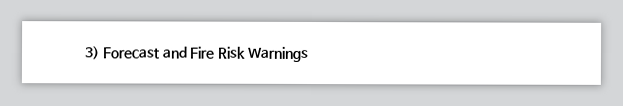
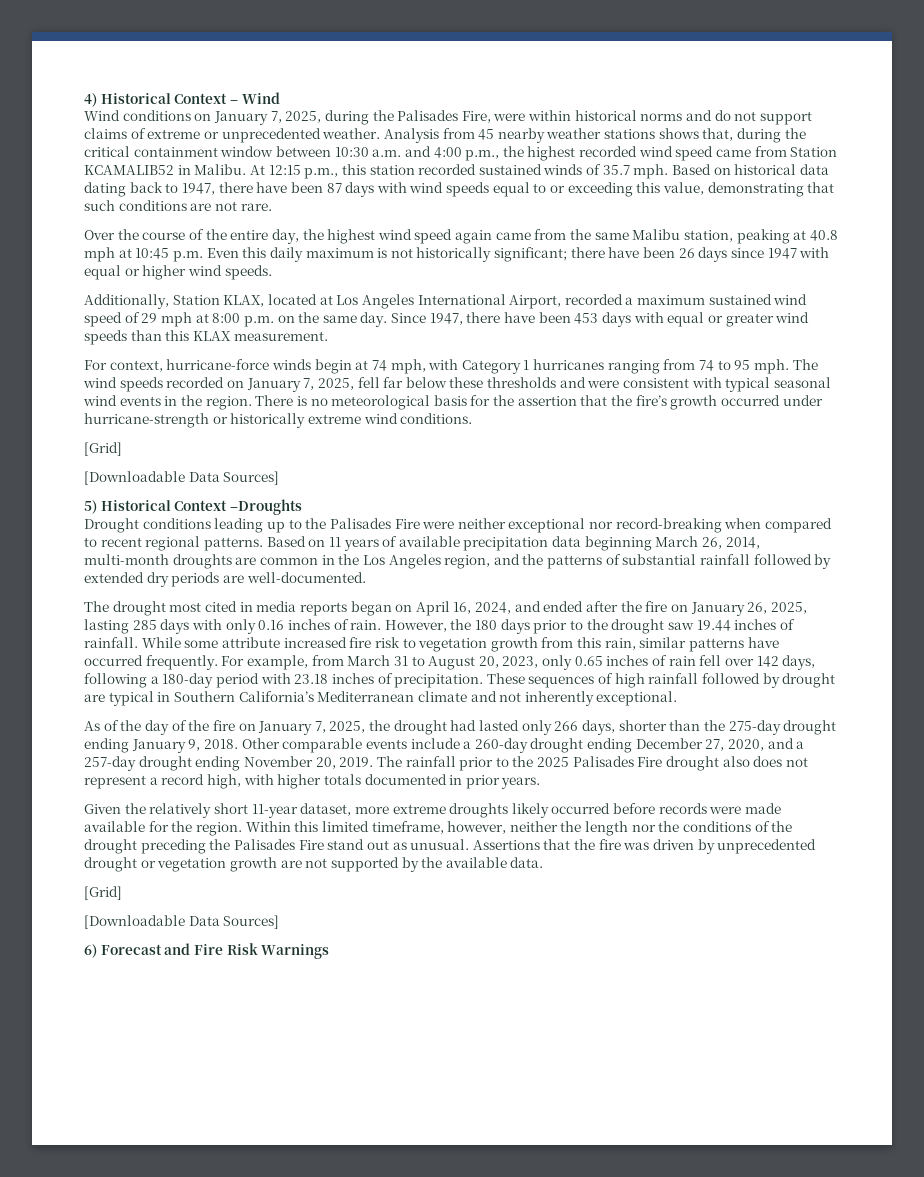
- 3) Forecast and Fire Risk Warnings
+ 4) Historical Context – Wind
+ Wind conditions on January 7, 2025, during the Palisades Fire, were within historical norms and do not support claims of extreme or unprecedented weather. Analysis from 45 nearby weather stations shows that, during the critical containment window between 10:30 a.m. and 4:00 p.m., the highest recorded wind speed came from Station KCAMALIB52 in Malibu. At 12:15 p.m., this station recorded sustained winds of 35.7 mph. Based on historical data dating back to 1947, there have been 87 days with wind speeds equal to or exceeding this value, demonstrating that such conditions are not rare.
+ Over the course of the entire day, the highest wind speed again came from the same Malibu station, peaking at 40.8 mph at 10:45 p.m. Even this daily maximum is not historically significant; there have been 26 days since 1947 with equal or higher wind speeds.
+ Additionally, Station KLAX, located at Los Angeles International Airport, recorded a maximum sustained wind speed of 29 mph at 8:00 p.m. on the same day. Since 1947, there have been 453 days with equal or greater wind speeds than this KLAX measurement.
+ For context, hurricane-force winds begin at 74 mph, with Category 1 hurricanes ranging from 74 to 95 mph. The wind speeds recorded on January 7, 2025, fell far below these thresholds and were consistent with typical seasonal wind events in the region. There is no meteorological basis for the assertion that the fire’s growth occurred under hurricane-strength or historically extreme wind conditions.
+ [Grid]
+ [Downloadable Data Sources]
+ 5) Historical Context –Droughts
+ Drought conditions leading up to the Palisades Fire were neither exceptional nor record-breaking when compared to recent regional patterns. Based on 11 years of available precipitation data beginning March 26, 2014, multi-month droughts are common in the Los Angeles region, and the patterns of substantial rainfall followed by extended dry periods are well-documented.
+ The drought most cited in media reports began on April 16, 2024, and ended after the fire on January 26, 2025, lasting 285 days with only 0.16 inches of rain. However, the 180 days prior to the drought saw 19.44 inches of rainfall. While some attribute increased fire risk to vegetation growth from this rain, similar patterns have occurred frequently. For example, from March 31 to August 20, 2023, only 0.65 inches of rain fell over 142 days, following a 180-day period with 23.18 inches of precipitation. These sequences of high rainfall followed by drought are typical in Southern California’s Mediterranean climate and not inherently exceptional.
+ As of the day of the fire on January 7, 2025, the drought had lasted only 266 days, shorter than the 275-day drought ending January 9, 2018. Other comparable events include a 260-day drought ending December 27, 2020, and a 257-day drought ending November 20, 2019. The rainfall prior to the 2025 Palisades Fire drought also does not represent a record high, with higher totals documented in prior years.
+ Given the relatively short 11-year dataset, more extreme droughts likely occurred before records were made available for the region. Within this limited timeframe, however, neither the length nor the conditions of the drought preceding the Palisades Fire stand out as unusual. Assertions that the fire was driven by unprecedented drought or vegetation growth are not supported by the available data.
+ [Grid]
+ [Downloadable Data Sources]
+ 6) Forecast and Fire Risk Warnings

